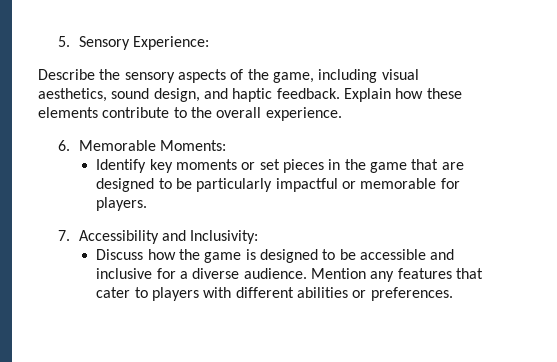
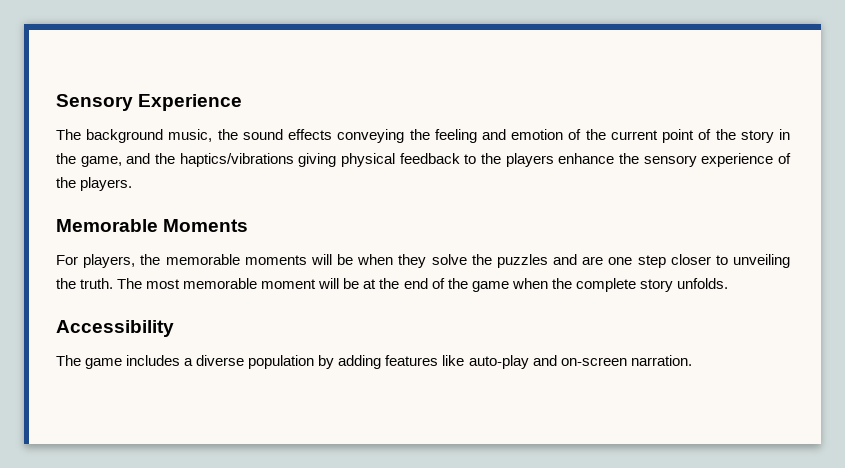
- 5. Sensory Experience:
- Describe the sensory aspects of the game, including visual aesthetics, sound design, and haptic feedback. Explain how these elements contribute to the overall experience.
- 6. Memorable Moments:
- Identify key moments or set pieces in the game that are designed to be particularly impactful or memorable for players.
- 7. Accessibility and Inclusivity:
- Discuss how the game is designed to be accessible and inclusive for a diverse audience. Mention any features that cater to players with different abilities or preferences.
+ Sensory Experience
+ The background music, the sound effects conveying the feeling and emotion of the current point of the story in the game, and the haptics/vibrations giving physical feedback to the players enhance the sensory experience of the players.
+ Memorable Moments
+ For players, the memorable moments will be when they solve the puzzles and are one step closer to unveiling the truth. The most memorable moment will be at the end of the game when the complete story unfolds.
+ Accessibility
+ The game includes a diverse population by adding features like auto-play and on-screen narration.

